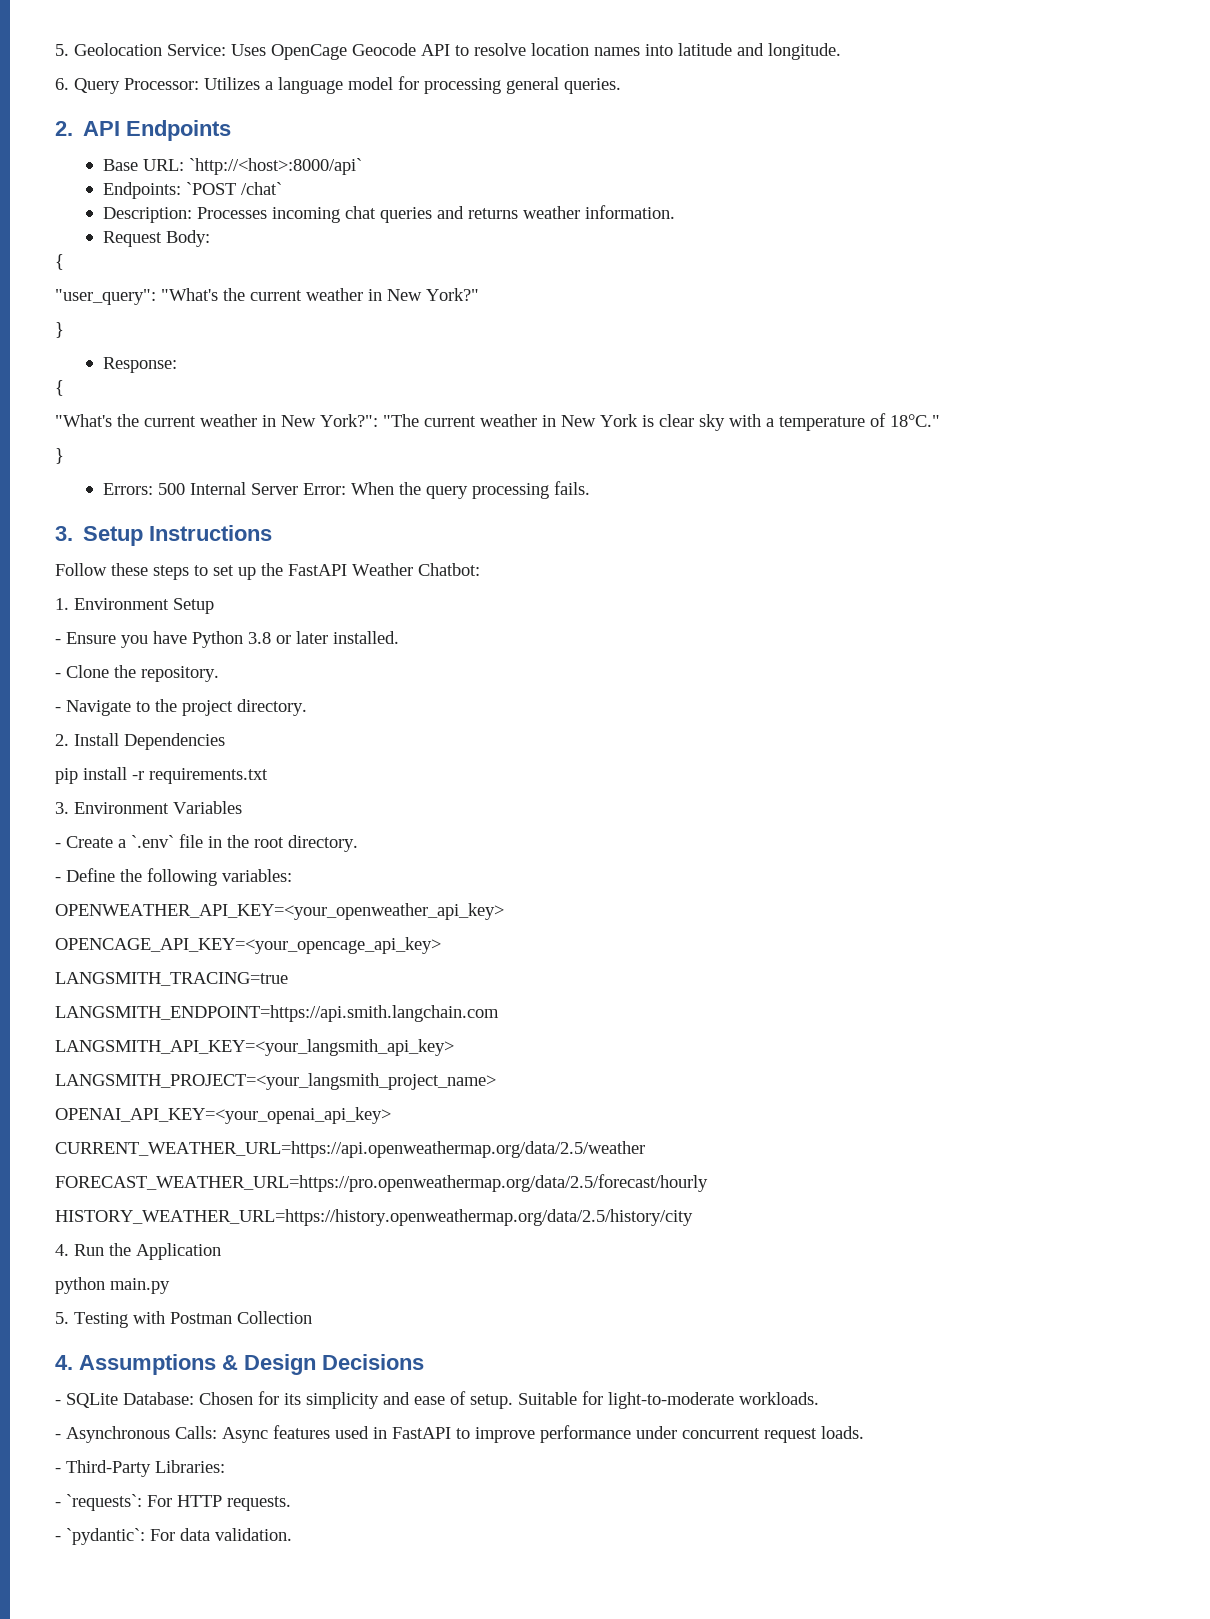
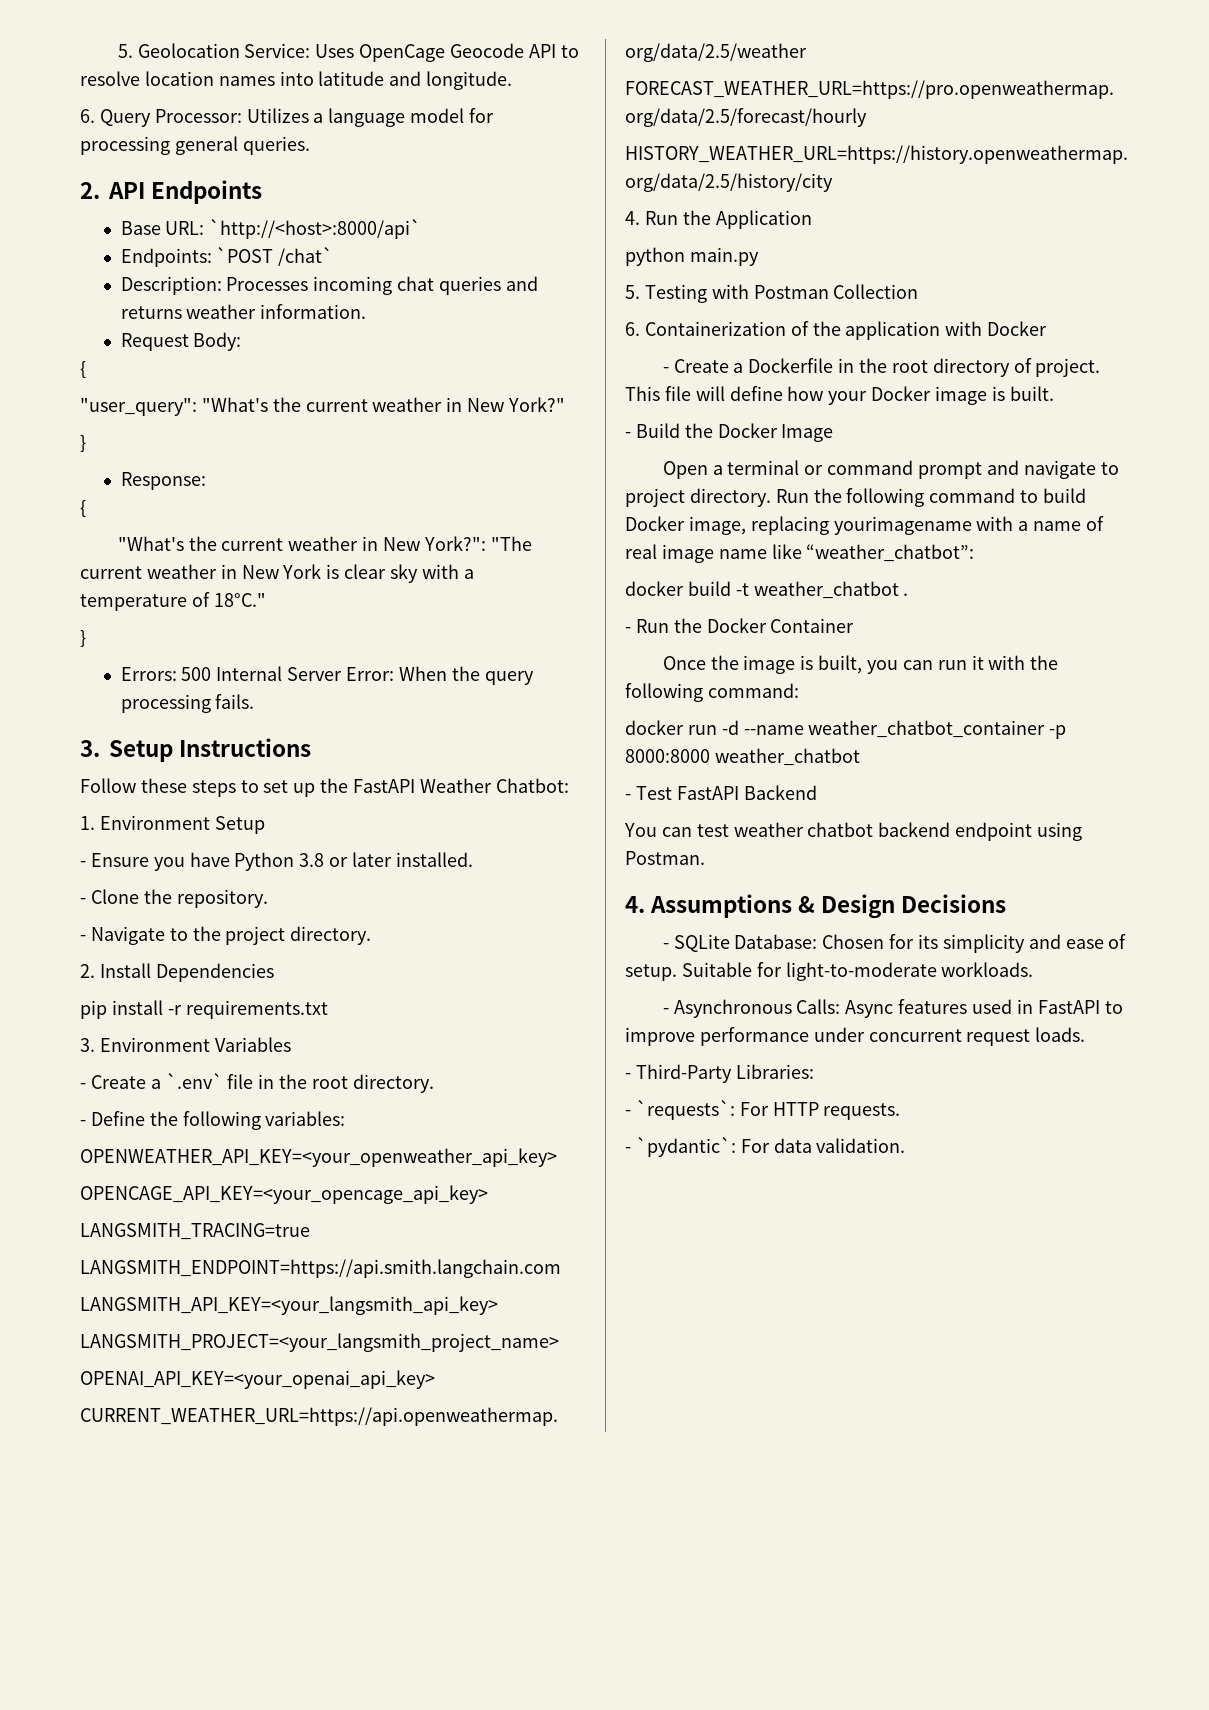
+ 6. Containerization of the application with Docker
+ - Create a Dockerfile in the root directory of project. This file will define how your Docker image is built.
+ - Build the Docker Image
+ Open a terminal or command prompt and navigate to project directory. Run the following command to build Docker image, replacing yourimagename with a name of real image name like “weather_chatbot”:
+ docker build -t weather_chatbot .
+ - Run the Docker Container
+ Once the image is built, you can run it with the following command:
+ docker run -d --name weather_chatbot_container -p 8000:8000 weather_chatbot
+ - Test FastAPI Backend
+ You can test weather chatbot backend endpoint using Postman.

